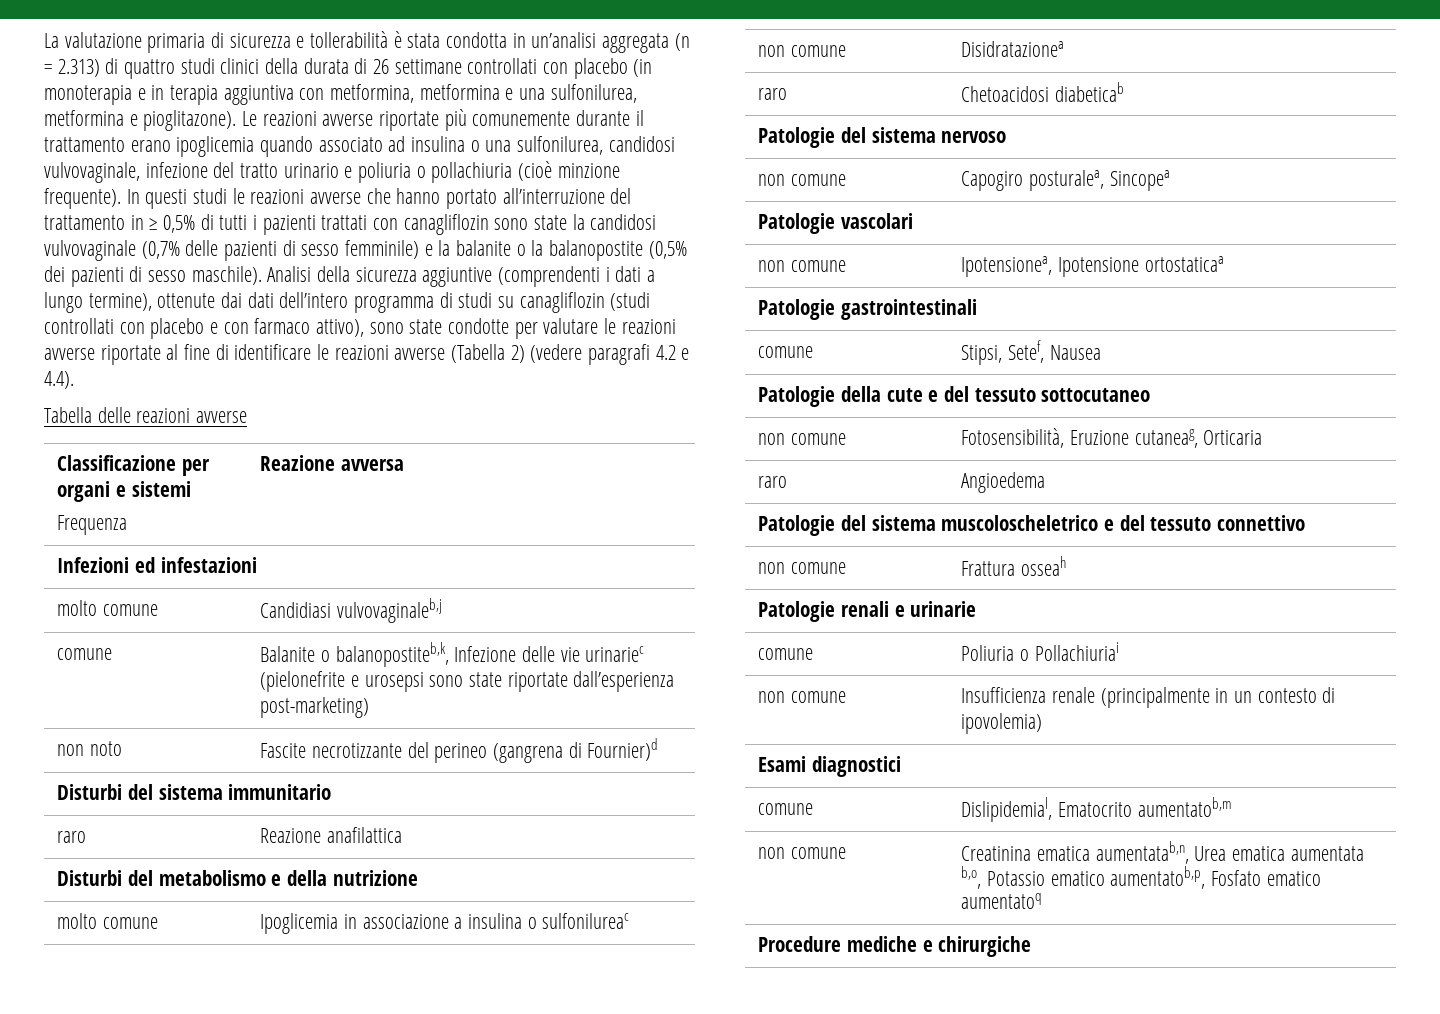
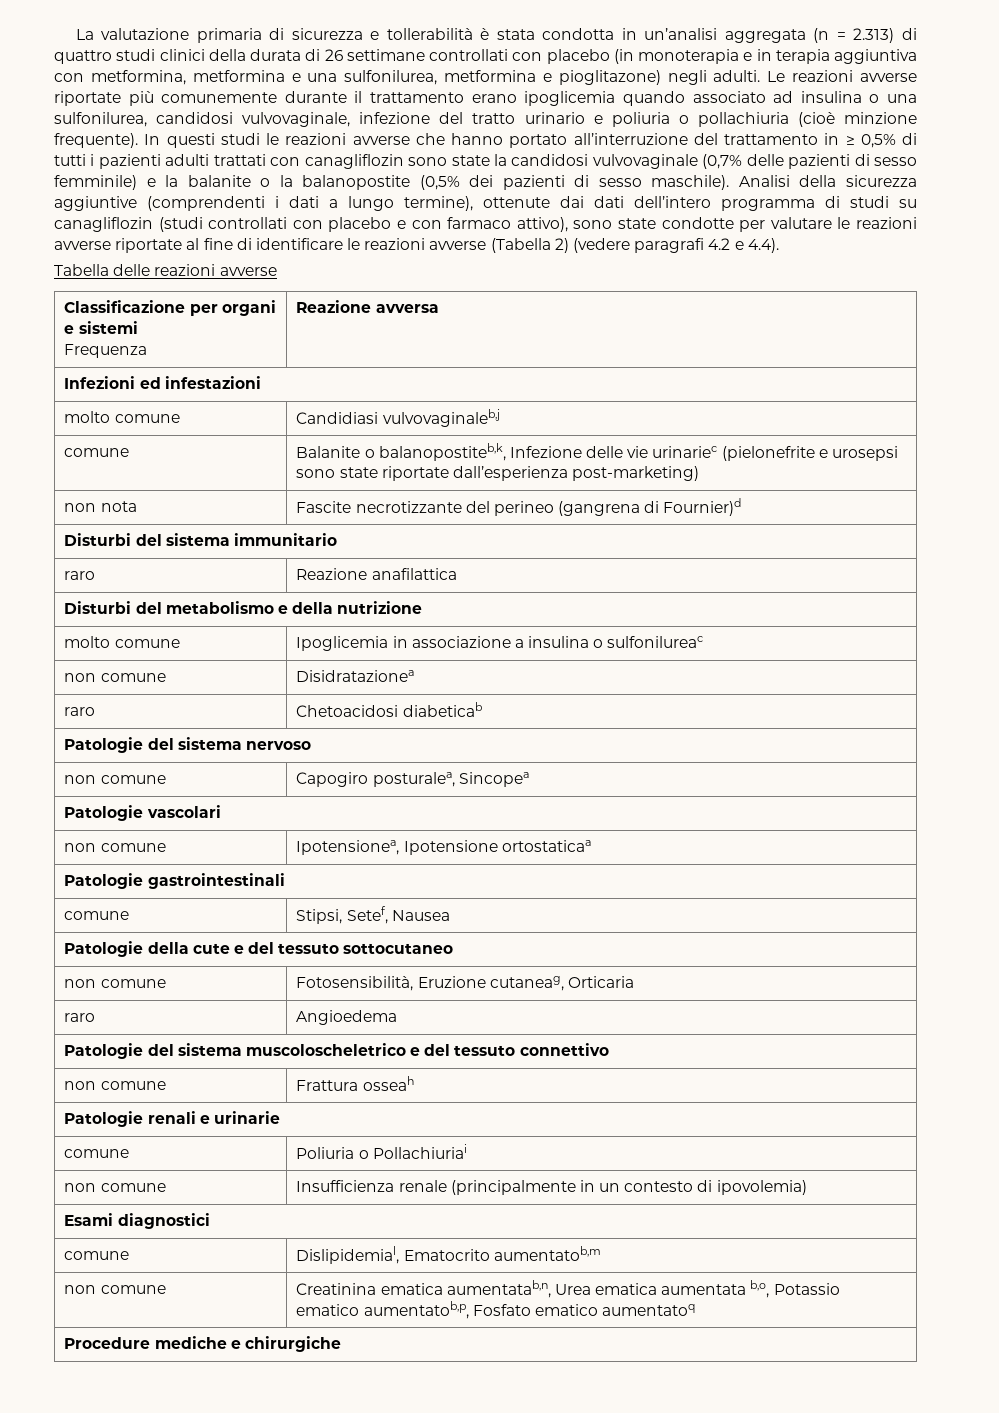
- La valutazione primaria di sicurezza e tollerabilità è stata condotta in un’analisi aggregata (n = 2.313) di quattro studi clinici della durata di 26 settimane controllati con placebo (in monoterapia e in terapia aggiuntiva con metformina, metformina e una sulfonilurea, metformina e pioglitazone).
+ La valutazione primaria di sicurezza e tollerabilità è stata condotta in un’analisi aggregata (n = 2.313) di quattro studi clinici della durata di 26 settimane controllati con placebo (in monoterapia e in terapia aggiuntiva con metformina, metformina e una sulfonilurea, metformina e pioglitazone) negli adulti.
- In questi studi le reazioni avverse che hanno portato all’interruzione del trattamento in ≥ 0,5% di tutti i pazienti trattati con canagliflozin sono state la candidosi vulvovaginale (0,7% delle pazienti di sesso femminile) e la balanite o la balanopostite (0,5% dei pazienti di sesso maschile).
+ In questi studi le reazioni avverse che hanno portato all’interruzione del trattamento in ≥ 0,5% di tutti i pazienti adulti trattati con canagliflozin sono state la candidosi vulvovaginale (0,7% delle pazienti di sesso femminile) e la balanite o la balanopostite (0,5% dei pazienti di sesso maschile).
- non noto | Fascite necrotizzante del perineo (gangrena di Fournier)d
+ non nota | Fascite necrotizzante del perineo (gangrena di Fournier)d

